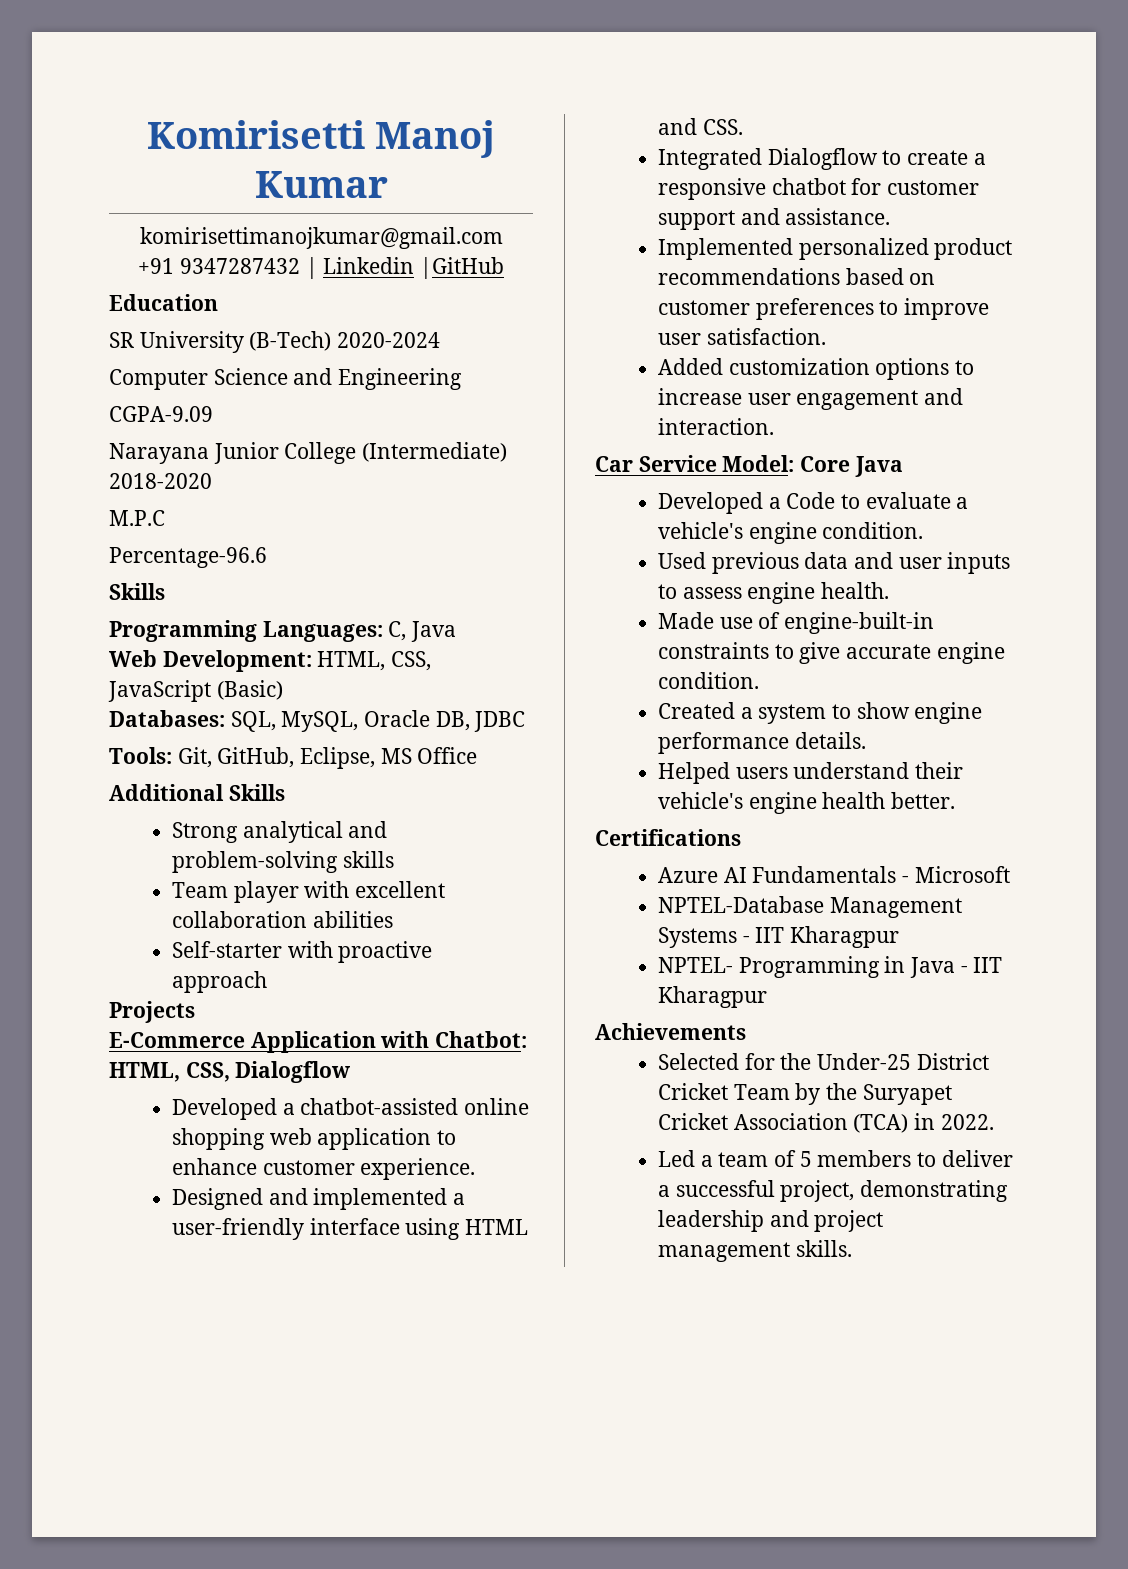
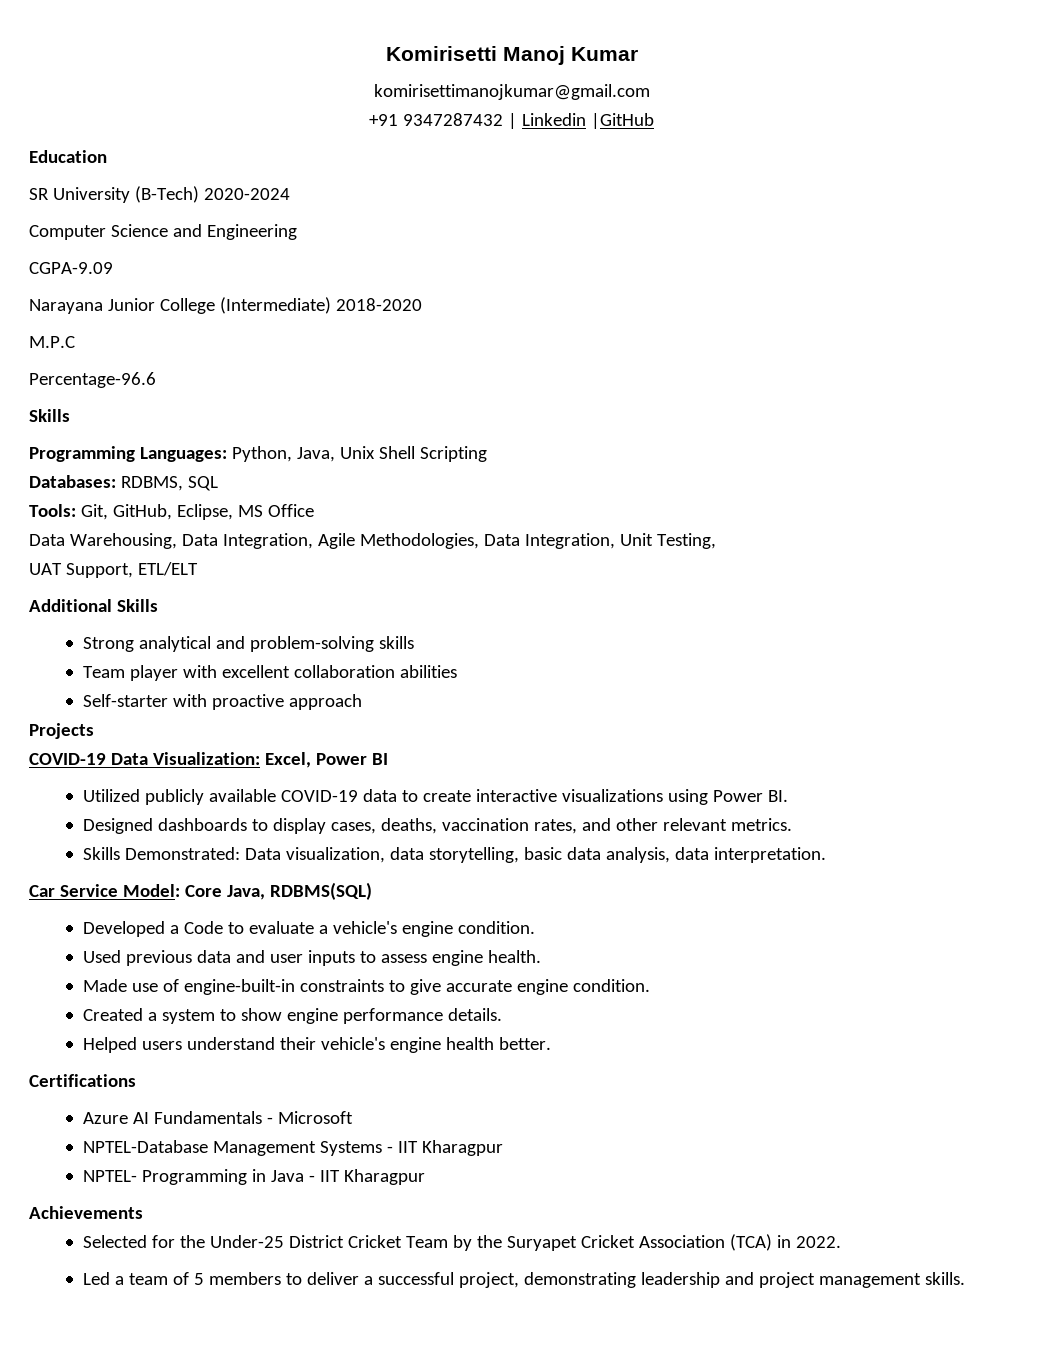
- Programming Languages: C, Java
- Web Development: HTML, CSS, JavaScript (Basic)
- Databases: SQL, MySQL, Oracle DB, JDBC
+ Programming Languages: Python, Java, Unix Shell Scripting
+ Databases: RDBMS, SQL
+ Data Warehousing, Data Integration, Agile Methodologies, Data Integration, Unit Testing,
+ UAT Support, ETL/ELT
- E-Commerce Application with Chatbot: HTML, CSS, Dialogflow
- Developed a chatbot-assisted online shopping web application to enhance customer experience.
- Designed and implemented a user-friendly interface using HTML and CSS.
- Integrated Dialogflow to create a responsive chatbot for customer support and assistance.
- Implemented personalized product recommendations based on customer preferences to improve user satisfaction.
- Added customization options to increase user engagement and interaction.
+ COVID-19 Data Visualization: Excel, Power BI
+ Utilized publicly available COVID-19 data to create interactive visualizations using Power BI.
+ Designed dashboards to display cases, deaths, vaccination rates, and other relevant metrics.
+ Skills Demonstrated: Data visualization, data storytelling, basic data analysis, data interpretation.
- Car Service Model: Core Java
+ Car Service Model: Core Java, RDBMS(SQL)

